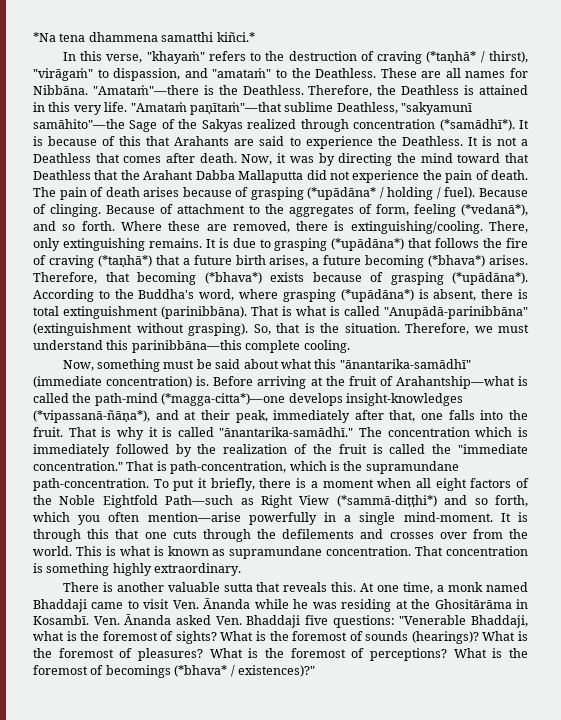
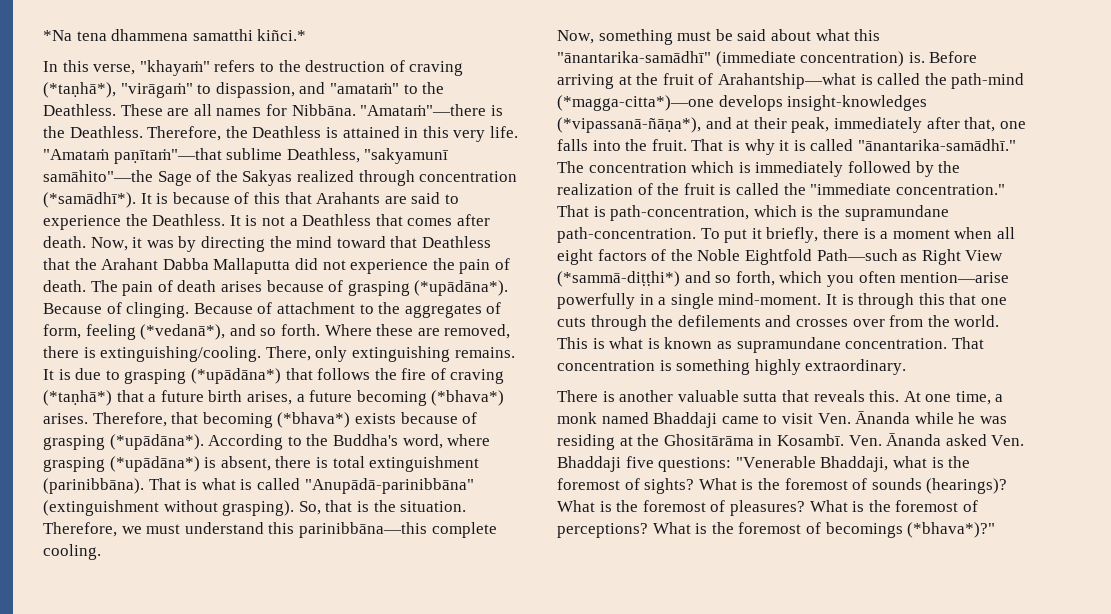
- In this verse, "khayaṁ" refers to the destruction of craving (*taṇhā* / thirst), "virāgaṁ" to dispassion, and "amataṁ" to the Deathless.
+ In this verse, "khayaṁ" refers to the destruction of craving (*taṇhā*), "virāgaṁ" to dispassion, and "amataṁ" to the Deathless.
- The pain of death arises because of grasping (*upādāna* / holding / fuel).
+ The pain of death arises because of grasping (*upādāna*).
- What is the foremost of becomings (*bhava* / existences)?"
+ What is the foremost of becomings (*bhava*)?"

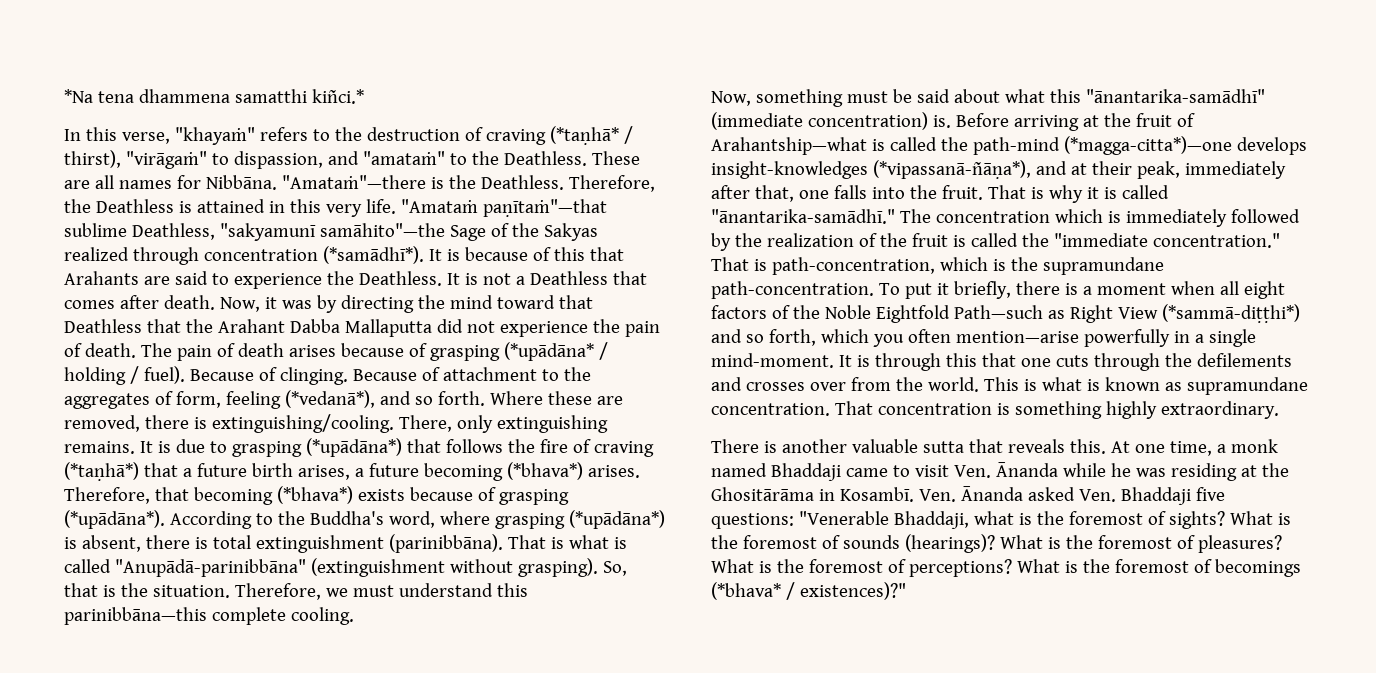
- In this verse, "khayaṁ" refers to the destruction of craving (*taṇhā*), "virāgaṁ" to dispassion, and "amataṁ" to the Deathless.
+ In this verse, "khayaṁ" refers to the destruction of craving (*taṇhā* / thirst), "virāgaṁ" to dispassion, and "amataṁ" to the Deathless.
- The pain of death arises because of grasping (*upādāna*).
+ The pain of death arises because of grasping (*upādāna* / holding / fuel).
- What is the foremost of becomings (*bhava*)?"
+ What is the foremost of becomings (*bhava* / existences)?"

